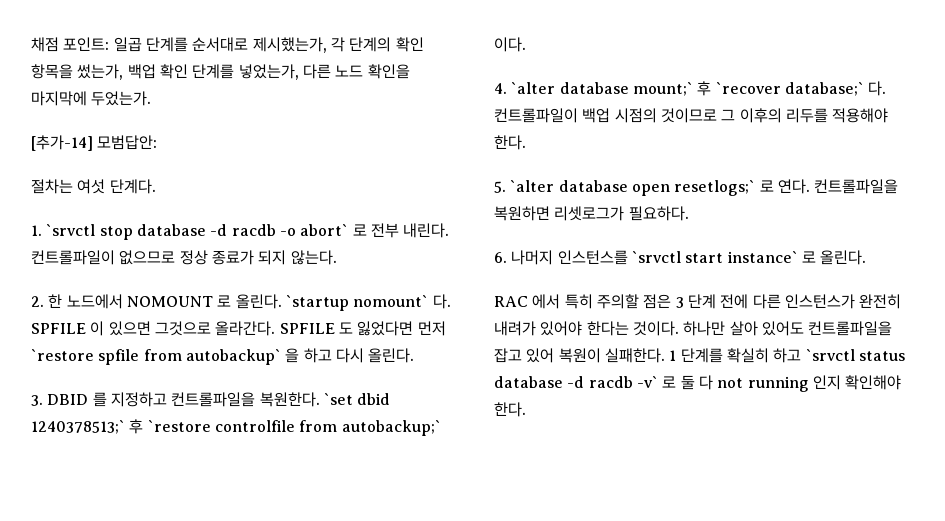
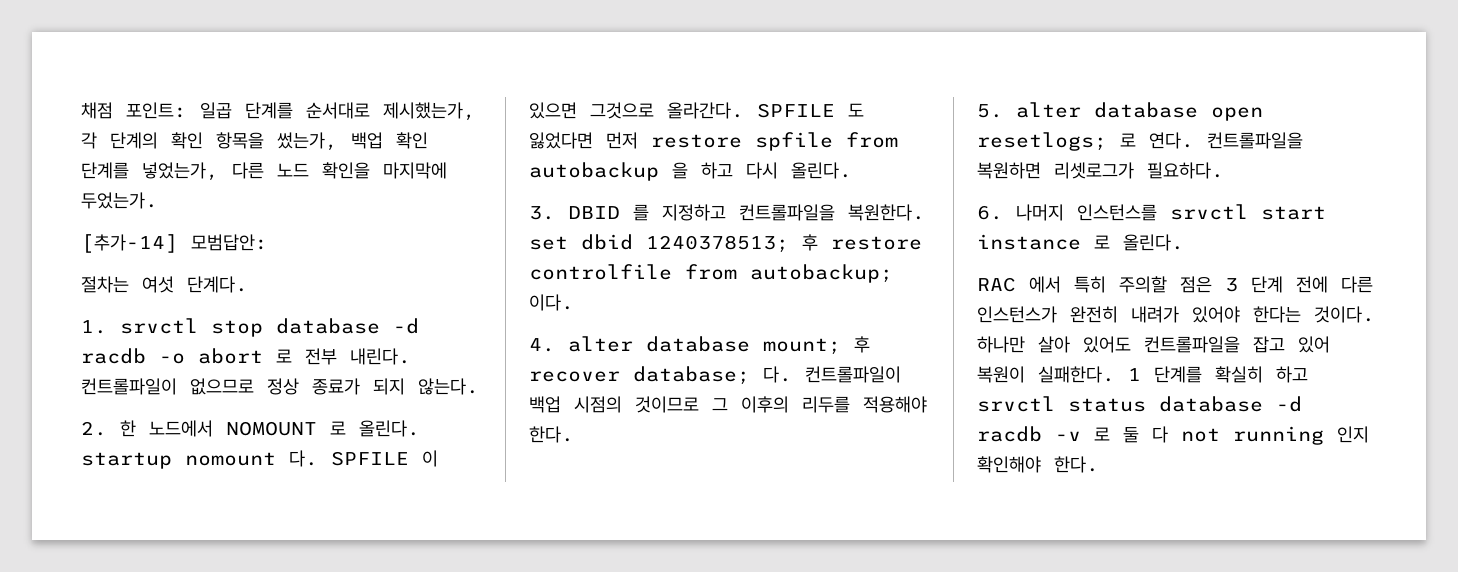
- 1. `srvctl stop database -d racdb -o abort` 로 전부 내린다.
+ 1. srvctl stop database -d racdb -o abort 로 전부 내린다.
- 2. 한 노드에서 NOMOUNT 로 올린다. `startup nomount` 다.
+ 2. 한 노드에서 NOMOUNT 로 올린다. startup nomount 다.
- SPFILE 도 잃었다면 먼저 `restore spfile from autobackup` 을 하고 다시 올린다.
+ SPFILE 도 잃었다면 먼저 restore spfile from autobackup 을 하고 다시 올린다.
- 3. DBID 를 지정하고 컨트롤파일을 복원한다. `set dbid 1240378513;` 후 `restore controlfile from autobackup;` 이다.
+ 3. DBID 를 지정하고 컨트롤파일을 복원한다. set dbid 1240378513; 후 restore controlfile from autobackup; 이다.
- 4. `alter database mount;` 후 `recover database;` 다.
+ 4. alter database mount; 후 recover database; 다.
- 5. `alter database open resetlogs;` 로 연다.
+ 5. alter database open resetlogs; 로 연다.
- 6. 나머지 인스턴스를 `srvctl start instance` 로 올린다.
+ 6. 나머지 인스턴스를 srvctl start instance 로 올린다.
- 1 단계를 확실히 하고 `srvctl status database -d racdb -v` 로 둘 다 not running 인지 확인해야 한다.
+ 1 단계를 확실히 하고 srvctl status database -d racdb -v 로 둘 다 not running 인지 확인해야 한다.

